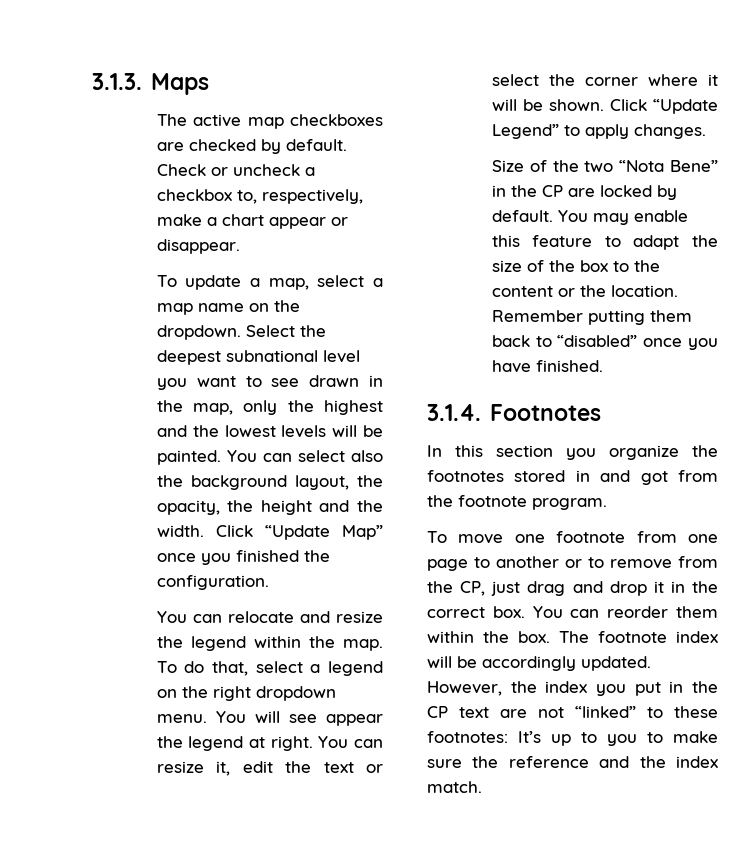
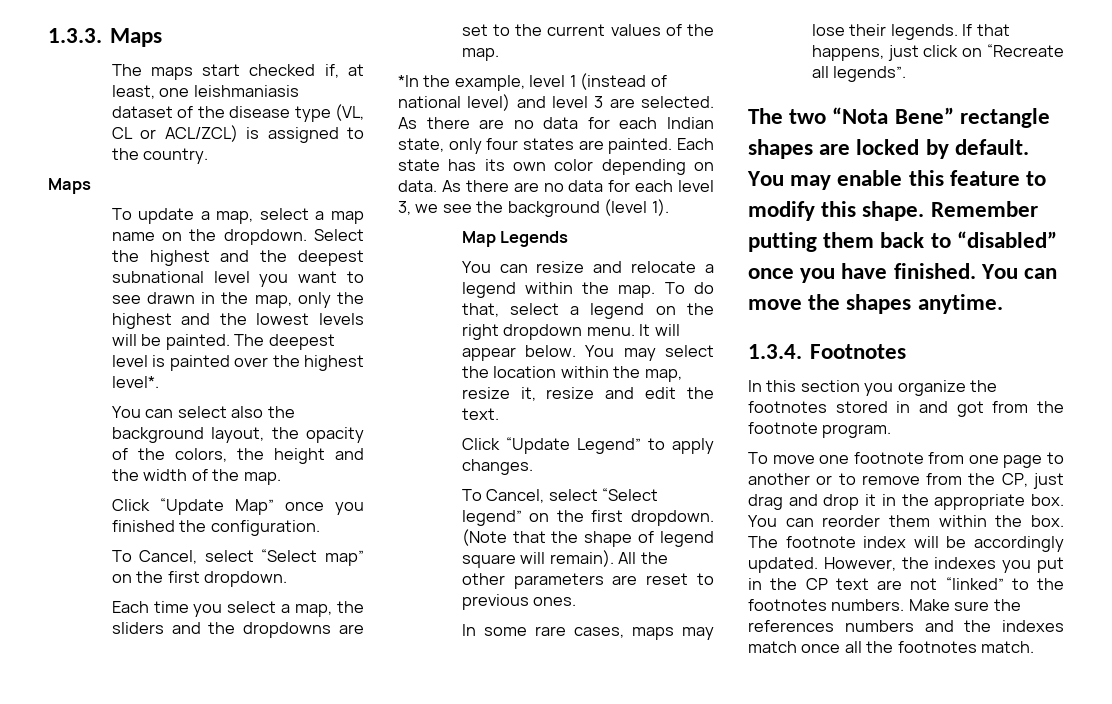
- 3.1.3. Maps
+ 1.3.3. Maps
- The active map checkboxes are checked by default. Check or uncheck a checkbox to, respectively, make a chart appear or disappear.
+ The maps start checked if, at least, one leishmaniasis dataset of the disease type (VL, CL or ACL/ZCL) is assigned to the country.
+ Maps
- Select the deepest subnational level you want to see drawn in the map, only the highest and the lowest levels will be painted. You can select also the background layout, the opacity, the height and the width. Click “Update Map” once you finished the configuration.
+ Select the highest and the deepest subnational level you want to see drawn in the map, only the highest and the lowest levels will be painted. The deepest level is painted over the highest level*.
+ You can select also the background layout, the opacity of the colors, the height and the width of the map.
+ Click “Update Map” once you finished the configuration.
- You can relocate and resize the legend within the map.
+ To Cancel, select “Select map” on the first dropdown.
+ Each time you select a map, the sliders and the dropdowns are set to the current values of the map.
+ *In the example, level 1 (instead of national level) and level 3 are selected. As there are no data for each Indian state, only four states are painted. Each state has its own color depending on data. As there are no data for each level 3, we see the background (level 1).
+ Map Legends
+ You can resize and relocate a legend within the map.
- You will see appear the legend at right. You can resize it, edit the text or select the corner where it will be shown. Click “Update Legend” to apply changes.
+ It will appear below. You may select the location within the map, resize it, resize and edit the text.
+ Click “Update Legend” to apply changes.
- Size of the two “Nota Bene” in the CP are locked by default.
+ To Cancel, select “Select legend” on the first dropdown. (Note that the shape of legend square will remain). All the other parameters are reset to previous ones.
+ In some rare cases, maps may lose their legends. If that happens, just click on “Recreate all legends”.
+ The two “Nota Bene” rectangle shapes are locked by default.
- You may enable this feature to adapt the size of the box to the content or the location.
+ You may enable this feature to modify this shape.
- Remember putting them back to “disabled” once you have finished.
- 3.1.4. Footnotes
+ Remember putting them back to “disabled” once you have finished. You can move the shapes anytime.
+ 1.3.4. Footnotes
- To move one footnote from one page to another or to remove from the CP, just drag and drop it in the correct box.
+ To move one footnote from one page to another or to remove from the CP, just drag and drop it in the appropriate box.
- However, the index you put in the CP text are not “linked” to these footnotes: It’s up to you to make sure the reference and the index match.
+ However, the indexes you put in the CP text are not “linked” to the footnotes numbers. Make sure the references numbers and the indexes match once all the footnotes match.

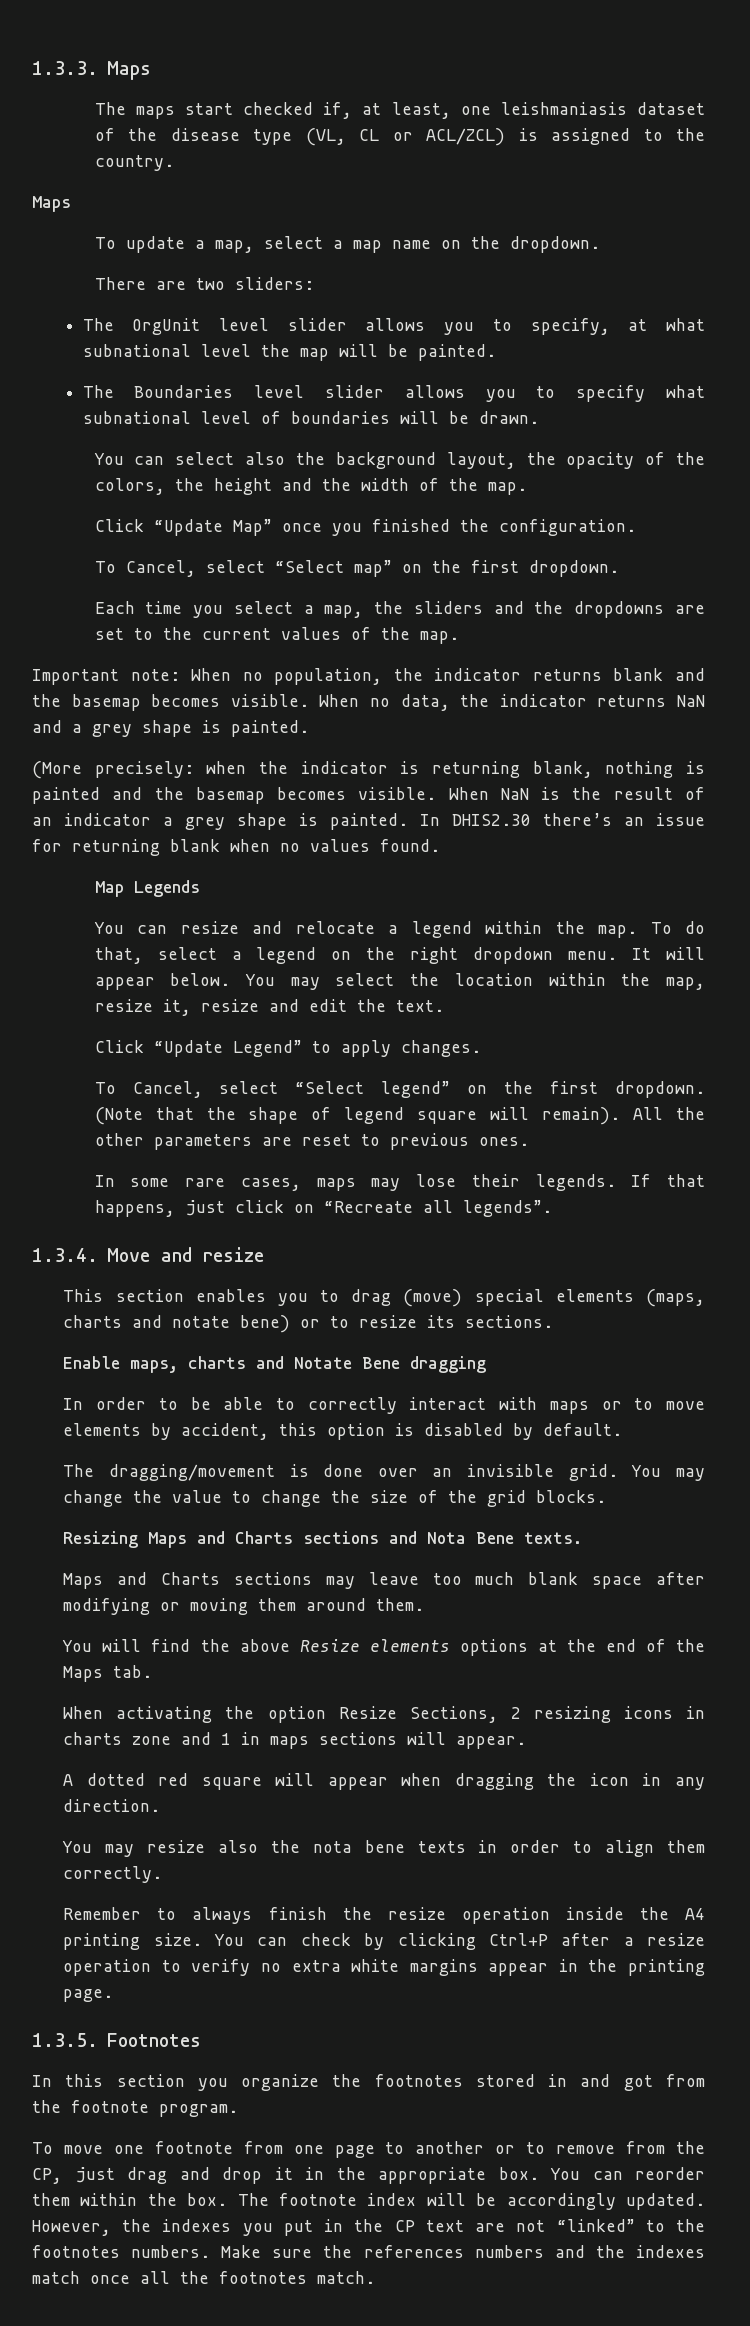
- To update a map, select a map name on the dropdown. Select the highest and the deepest subnational level you want to see drawn in the map, only the highest and the lowest levels will be painted. The deepest level is painted over the highest level*.
+ To update a map, select a map name on the dropdown.
+ There are two sliders:
+ The OrgUnit level slider allows you to specify, at what subnational level the map will be painted.
+ The Boundaries level slider allows you to specify what subnational level of boundaries will be drawn.
- *In the example, level 1 (instead of national level) and level 3 are selected. As there are no data for each Indian state, only four states are painted. Each state has its own color depending on data. As there are no data for each level 3, we see the background (level 1).
+ Important note: When no population, the indicator returns blank and the basemap becomes visible. When no data, the indicator returns NaN and a grey shape is painted.
+ (More precisely: when the indicator is returning blank, nothing is painted and the basemap becomes visible. When NaN is the result of an indicator a grey shape is painted. In DHIS2.30 there’s an issue for returning blank when no values found.
- The two “Nota Bene” rectangle shapes are locked by default. You may enable this feature to modify this shape. Remember putting them back to “disabled” once you have finished. You can move the shapes anytime.
- 1.3.4. Footnotes
+ 1.3.4. Move and resize
+ This section enables you to drag (move) special elements (maps, charts and notate bene) or to resize its sections.
+ Enable maps, charts and Notate Bene dragging
+ In order to be able to correctly interact with maps or to move elements by accident, this option is disabled by default.
+ The dragging/movement is done over an invisible grid. You may change the value to change the size of the grid blocks.
+ Resizing Maps and Charts sections and Nota Bene texts.
+ Maps and Charts sections may leave too much blank space after modifying or moving them around them.
+ You will find the above Resize elements options at the end of the Maps tab.
+ When activating the option Resize Sections, 2 resizing icons in charts zone and 1 in maps sections will appear.
+ A dotted red square will appear when dragging the icon in any direction.
+ You may resize also the nota bene texts in order to align them correctly.
+ Remember to always finish the resize operation inside the A4 printing size. You can check by clicking Ctrl+P after a resize operation to verify no extra white margins appear in the printing page.
+ 1.3.5. Footnotes

